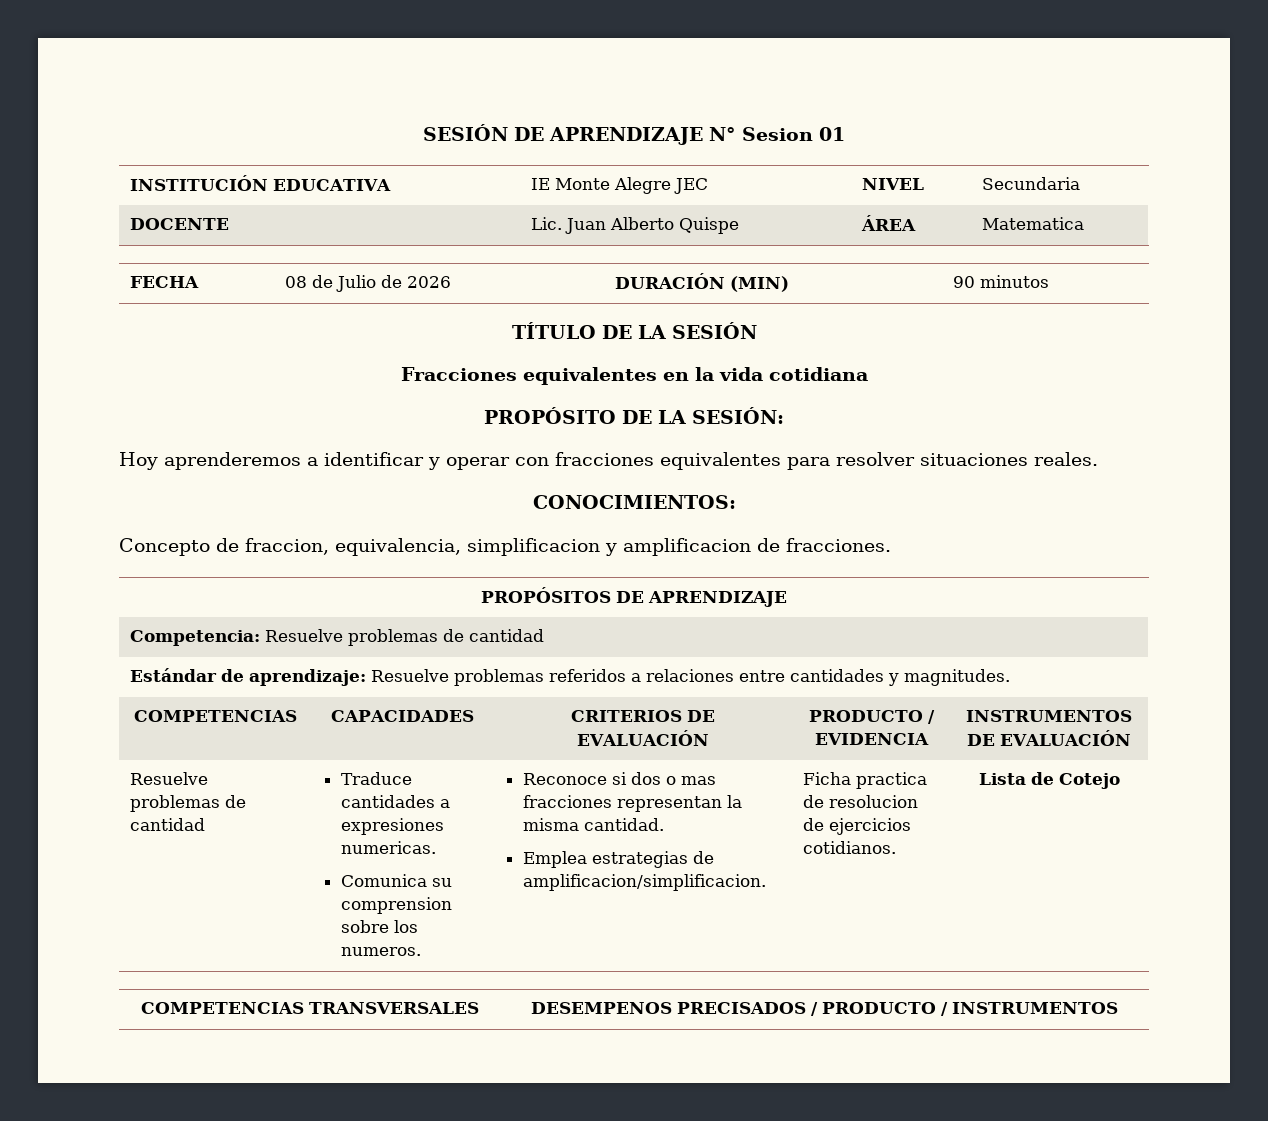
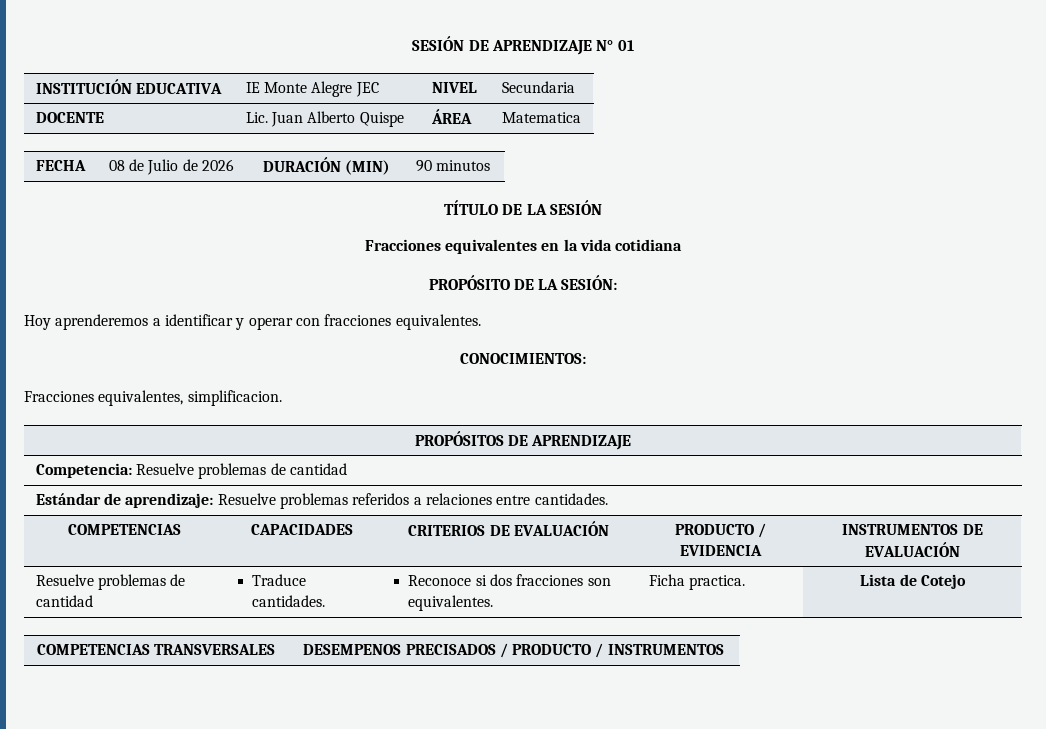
- SESIÓN DE APRENDIZAJE N° Sesion 01
+ SESIÓN DE APRENDIZAJE N° 01
- Hoy aprenderemos a identificar y operar con fracciones equivalentes para resolver situaciones reales.
+ Hoy aprenderemos a identificar y operar con fracciones equivalentes.
  CONOCIMIENTOS:
- Concepto de fraccion, equivalencia, simplificacion y amplificacion de fracciones.
+ Fracciones equivalentes, simplificacion.
- Estándar de aprendizaje: Resuelve problemas referidos a relaciones entre cantidades y magnitudes.
+ Estándar de aprendizaje: Resuelve problemas referidos a relaciones entre cantidades.
- Resuelve problemas de cantidad | Traduce cantidades a expresiones numericas.
- Comunica su comprension sobre los numeros. | Reconoce si dos o mas fracciones representan la misma cantidad.
- Emplea estrategias de amplificacion/simplificacion. | Ficha practica de resolucion de ejercicios cotidianos. | Lista de Cotejo
+ Resuelve problemas de cantidad | Traduce cantidades. | Reconoce si dos fracciones son equivalentes. | Ficha practica. | Lista de Cotejo

